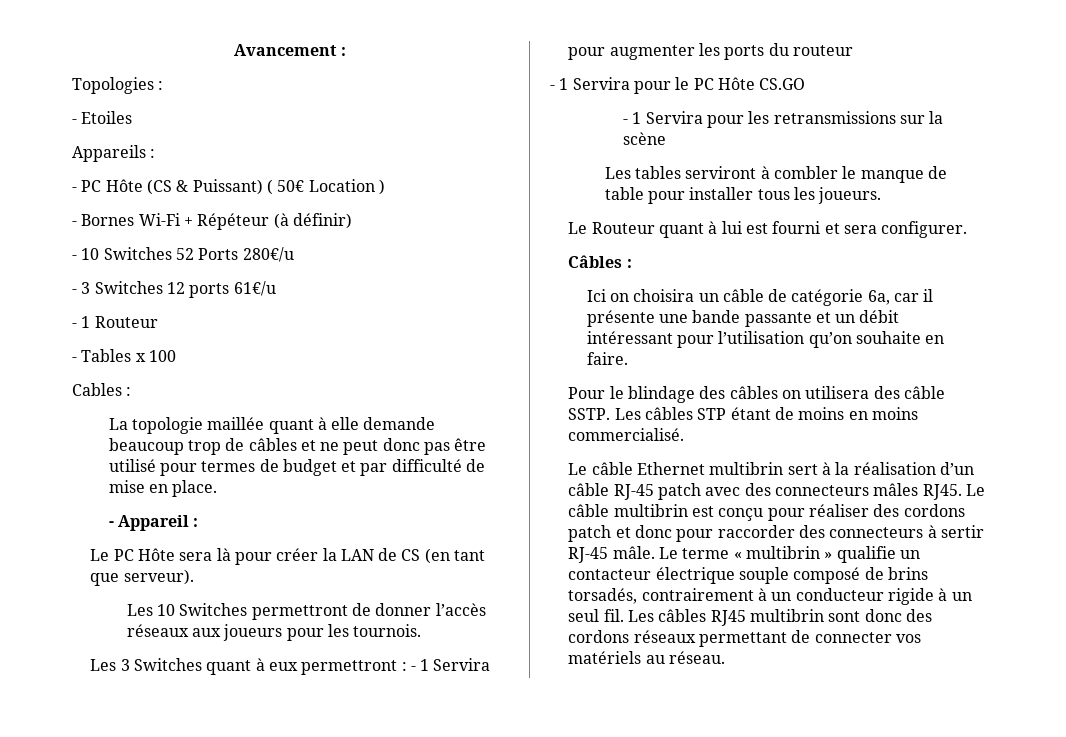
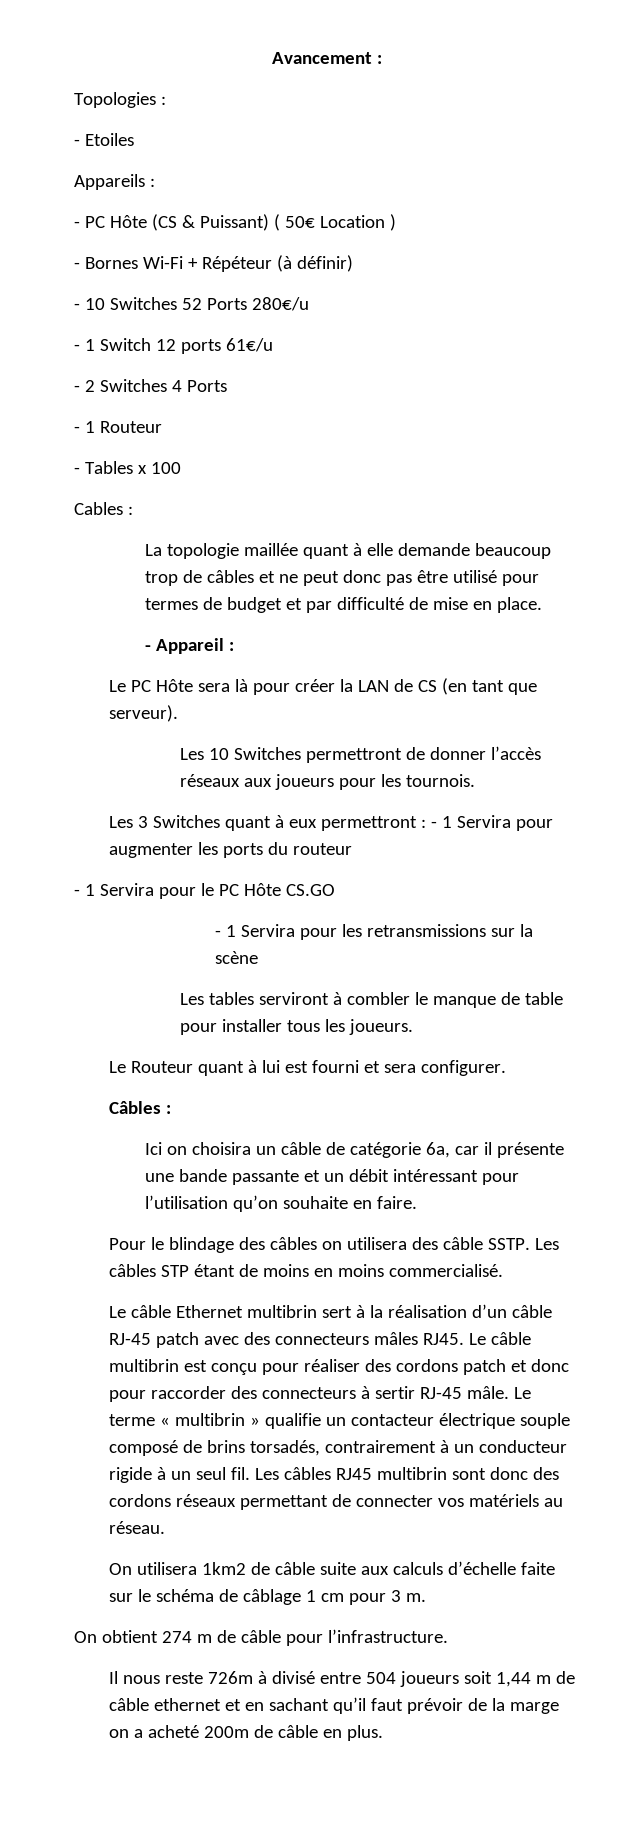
- - 3 Switches 12 ports 61€/u
+ - 1 Switch 12 ports 61€/u
+ - 2 Switches 4 Ports
+ On utilisera 1km2 de câble suite aux calculs d’échelle faite sur le schéma de câblage 1 cm pour 3 m.
+ On obtient 274 m de câble pour l’infrastructure.
+ Il nous reste 726m à divisé entre 504 joueurs soit 1,44 m de câble ethernet et en sachant qu’il faut prévoir de la marge on a acheté 200m de câble en plus.

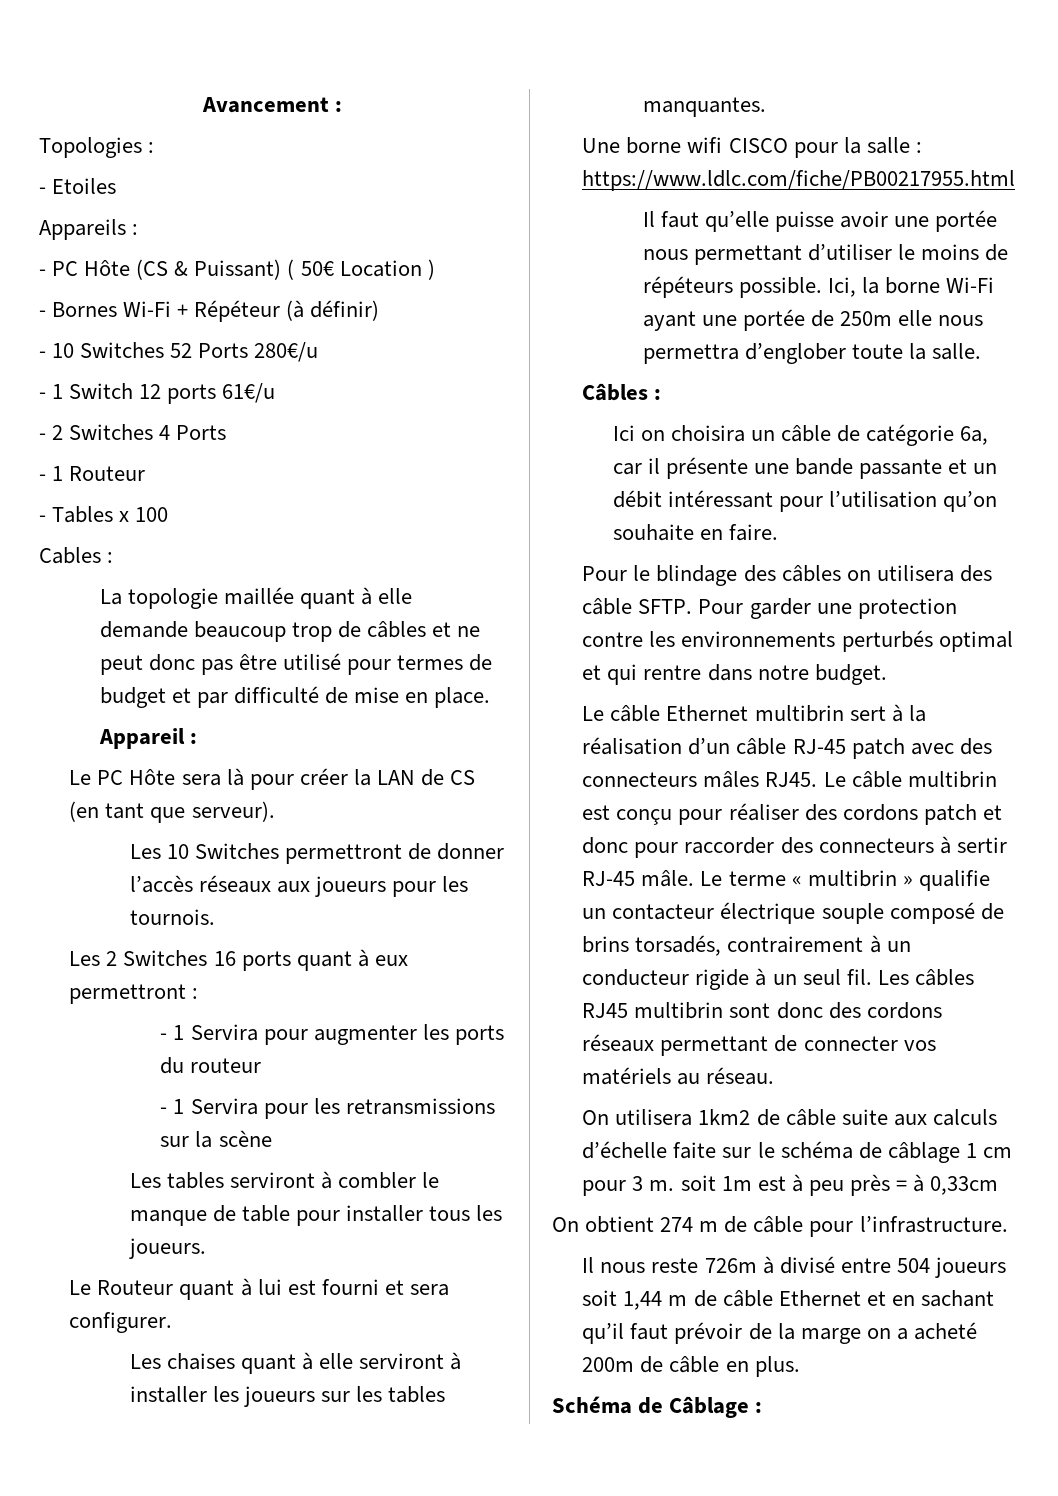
- - Appareil :
+ Appareil :
- Les 3 Switches quant à eux permettront : - 1 Servira pour augmenter les ports du routeur
+ Les 2 Switches 16 ports quant à eux permettront :
+ - 1 Servira pour augmenter les ports du routeur
- - 1 Servira pour le PC Hôte CS.GO
+ Les chaises quant à elle serviront à installer les joueurs sur les tables manquantes.
+ Une borne wifi CISCO pour la salle : https://www.ldlc.com/fiche/PB00217955.html
+ Il faut qu’elle puisse avoir une portée nous permettant d’utiliser le moins de répéteurs possible. Ici, la borne Wi-Fi ayant une portée de 250m elle nous permettra d’englober toute la salle.
- Pour le blindage des câbles on utilisera des câble SSTP. Les câbles STP étant de moins en moins commercialisé.
+ Pour le blindage des câbles on utilisera des câble SFTP. Pour garder une protection contre les environnements perturbés optimal et qui rentre dans notre budget.
- On utilisera 1km2 de câble suite aux calculs d’échelle faite sur le schéma de câblage 1 cm pour 3 m.
+ On utilisera 1km2 de câble suite aux calculs d’échelle faite sur le schéma de câblage 1 cm pour 3 m. soit 1m est à peu près = à 0,33cm
- Il nous reste 726m à divisé entre 504 joueurs soit 1,44 m de câble ethernet et en sachant qu’il faut prévoir de la marge on a acheté 200m de câble en plus.
+ Il nous reste 726m à divisé entre 504 joueurs soit 1,44 m de câble Ethernet et en sachant qu’il faut prévoir de la marge on a acheté 200m de câble en plus.
+ Schéma de Câblage :

